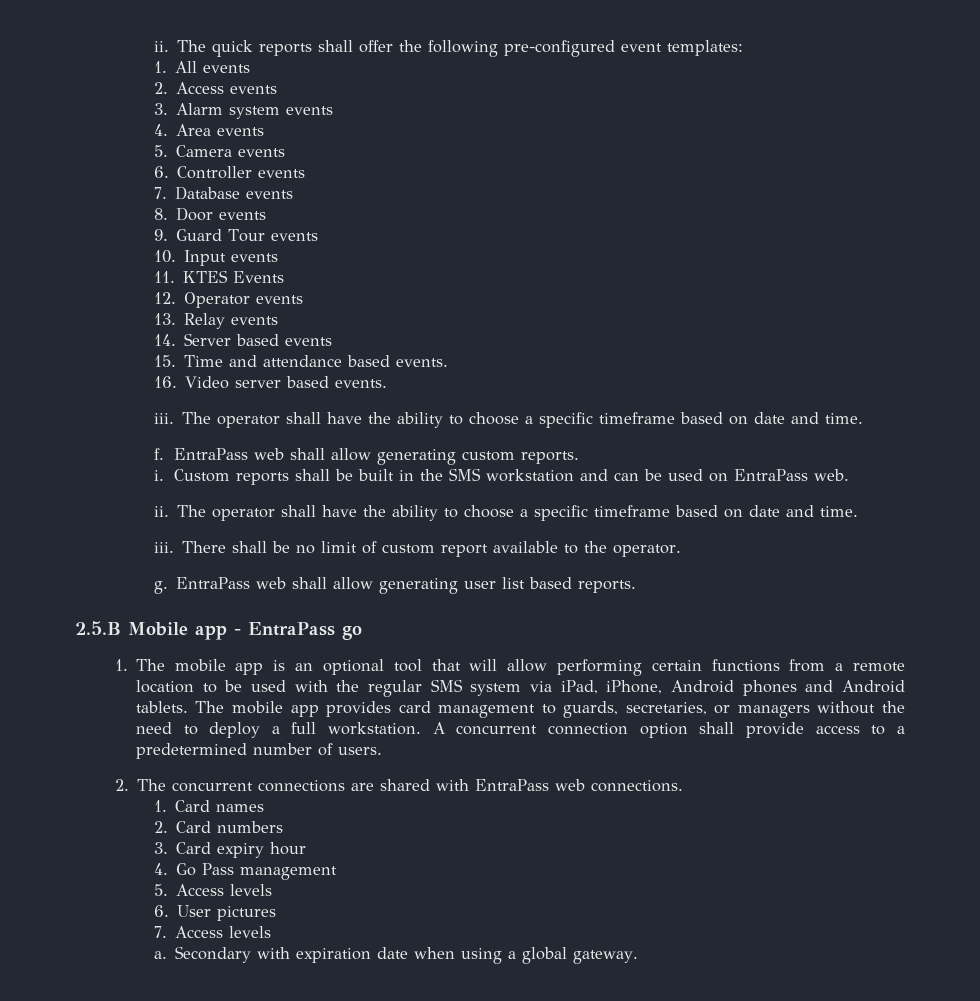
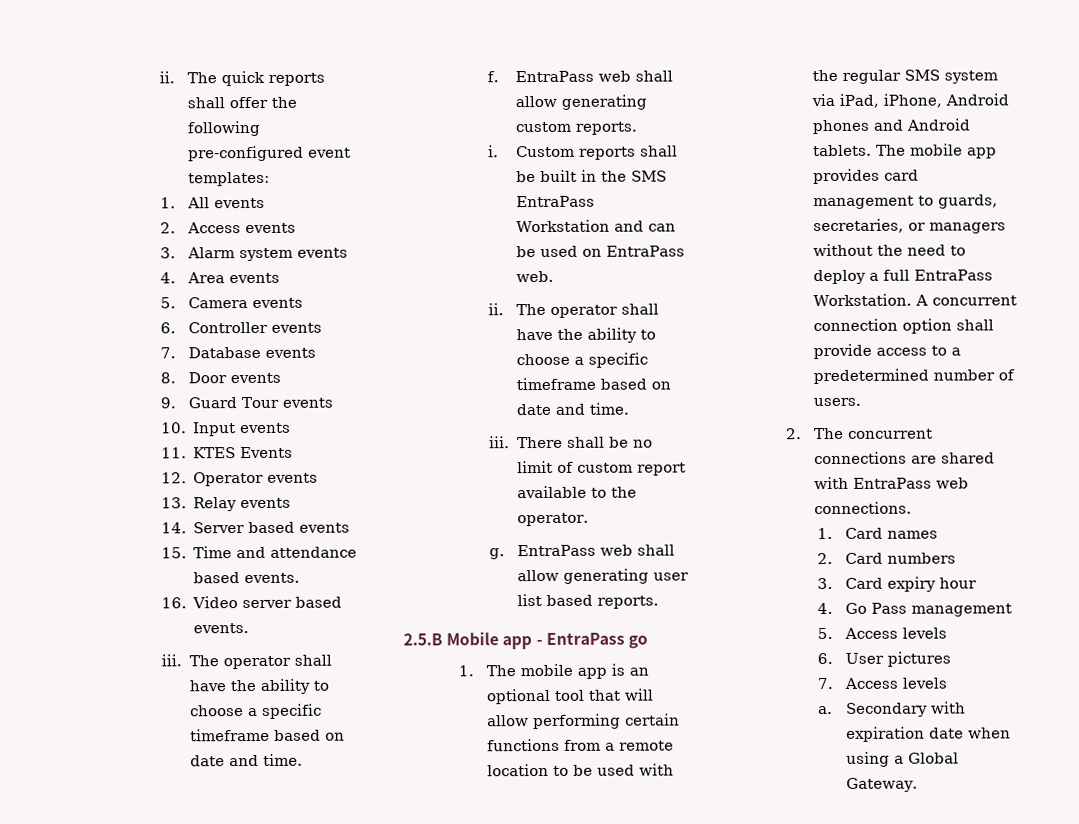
- Custom reports shall be built in the SMS workstation and can be used on EntraPass web.
+ Custom reports shall be built in the SMS EntraPass Workstation and can be used on EntraPass web.
- The mobile app provides card management to guards, secretaries, or managers without the need to deploy a full workstation.
+ The mobile app provides card management to guards, secretaries, or managers without the need to deploy a full EntraPass Workstation.
- Secondary with expiration date when using a global gateway.
+ Secondary with expiration date when using a Global Gateway.

